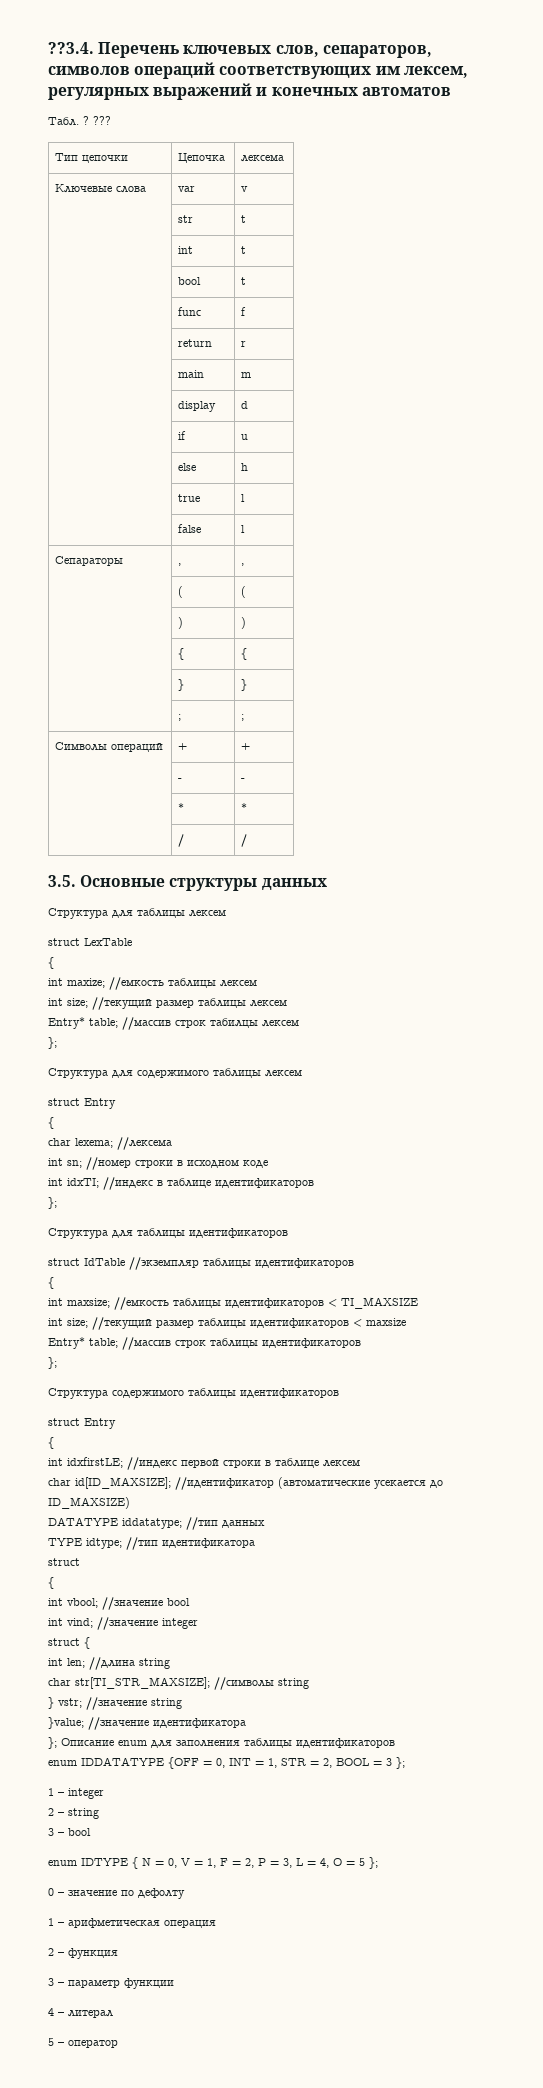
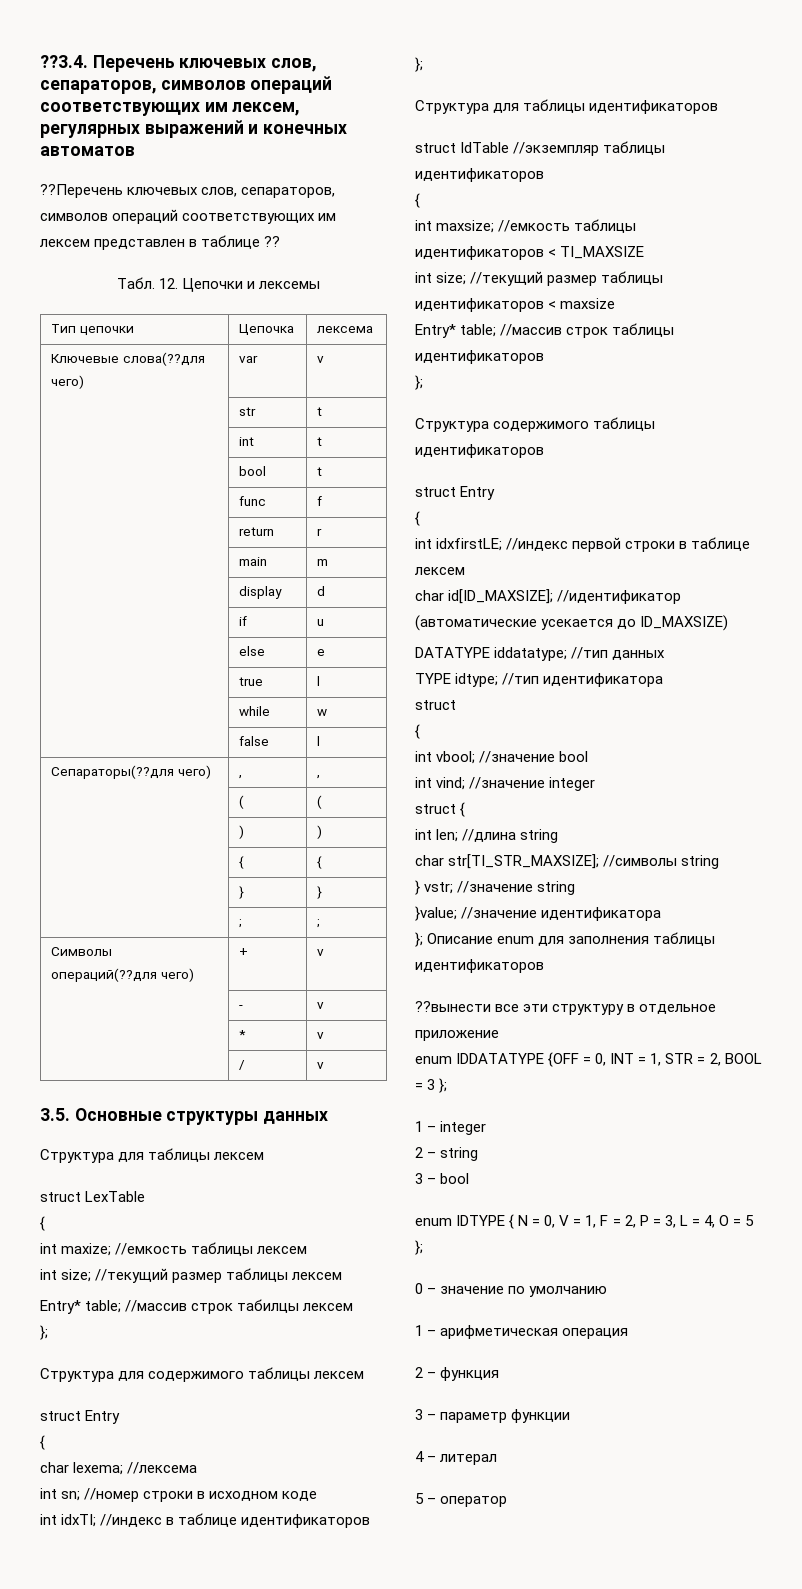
- Табл. ? ???
+ ??Перечень ключевых слов, сепараторов, символов операций соответствующих им лексем представлен в таблице ??
+ Табл. 12. Цепочки и лексемы
- Ключевые слова | var | v
+ Ключевые слова(??для чего) | var | v
- | else | h
+ | else | e
+ | while | w
- Сепараторы | , | ,
+ Сепараторы(??для чего) | , | ,
- Символы операций | + | +
+ Символы операций(??для чего) | + | v
- | - | -
+ | - | v
- | * | *
+ | * | v
- | / | /
+ | / | v
+ ??вынести все эти структуру в отдельное приложение
- 0 – значение по дефолту
+ 0 – значение по умолчанию

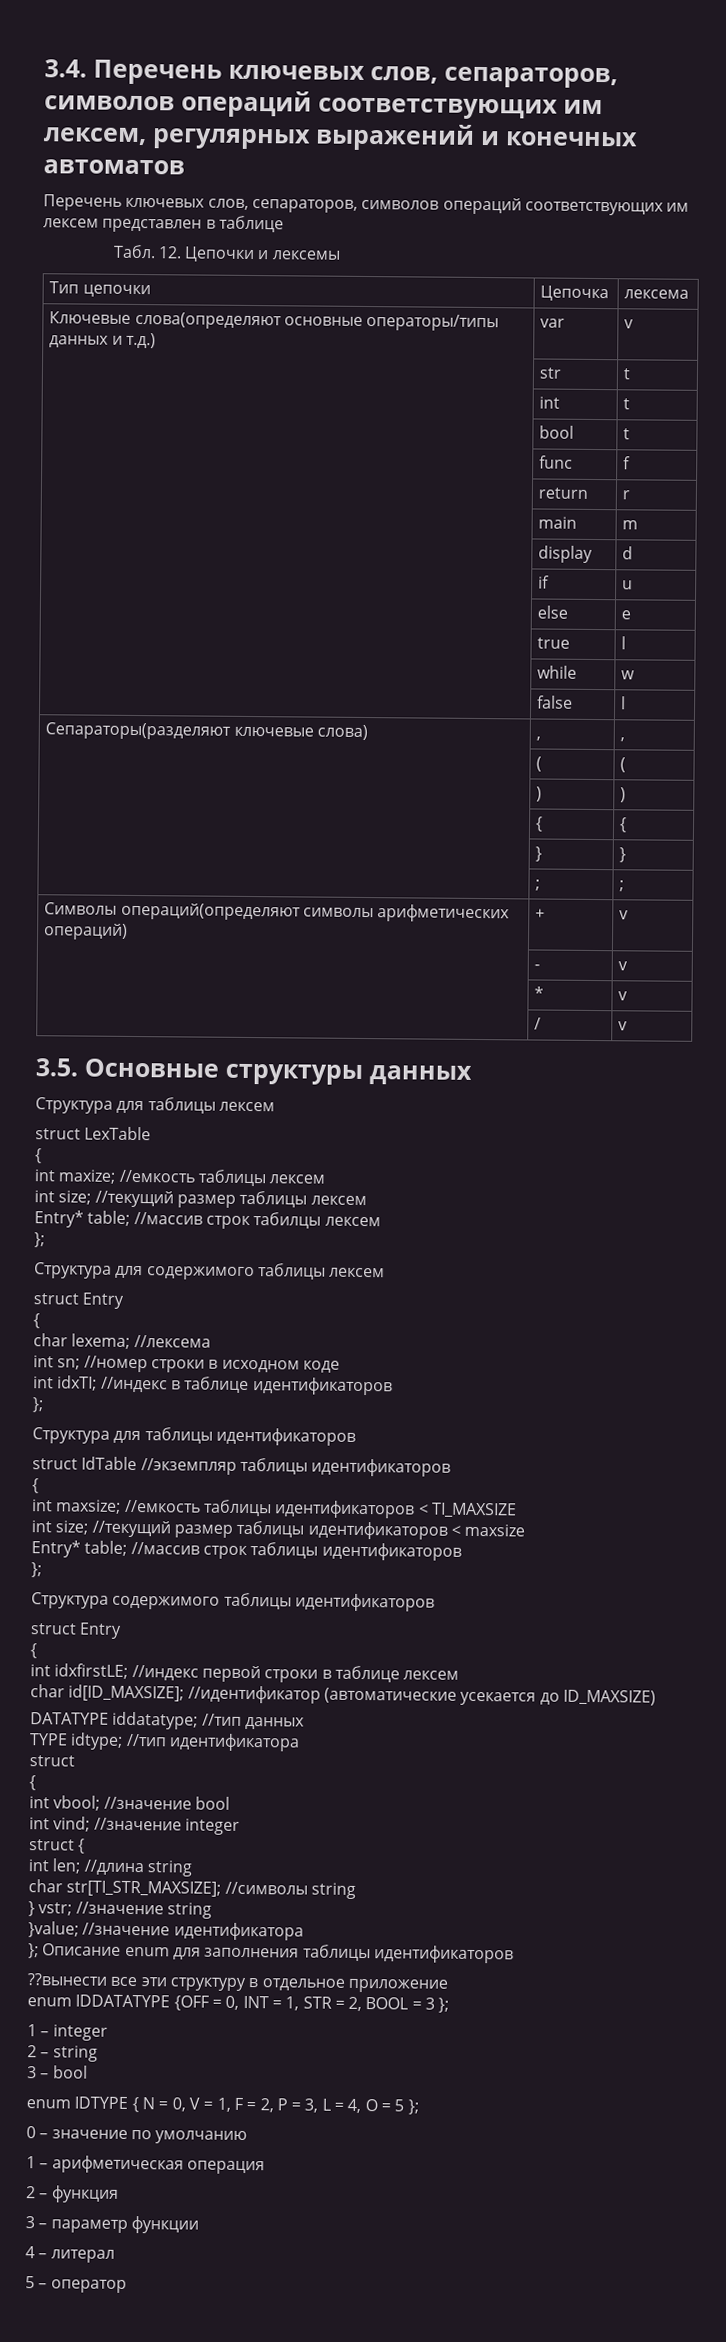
- ??3.4. Перечень ключевых слов, сепараторов, символов операций соответствующих им лексем, регулярных выражений и конечных автоматов
+ 3.4. Перечень ключевых слов, сепараторов, символов операций соответствующих им лексем, регулярных выражений и конечных автоматов
- ??Перечень ключевых слов, сепараторов, символов операций соответствующих им лексем представлен в таблице ??
+ Перечень ключевых слов, сепараторов, символов операций соответствующих им лексем представлен в таблице
- Ключевые слова(??для чего) | var | v
+ Ключевые слова(определяют основные операторы/типы данных и т.д.) | var | v
- Сепараторы(??для чего) | , | ,
+ Сепараторы(разделяют ключевые слова) | , | ,
- Символы операций(??для чего) | + | v
+ Символы операций(определяют символы арифметических операций) | + | v

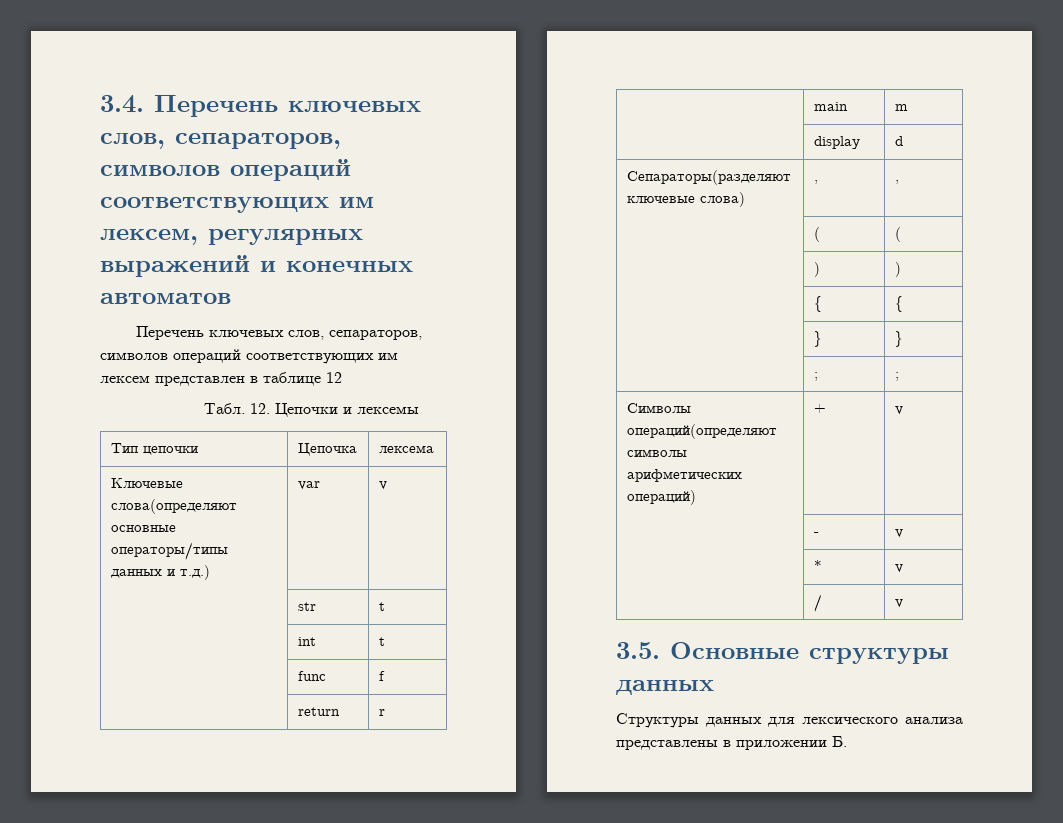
- Перечень ключевых слов, сепараторов, символов операций соответствующих им лексем представлен в таблице
+ Перечень ключевых слов, сепараторов, символов операций соответствующих им лексем представлен в таблице 12
- | bool | t
- | if | u
- | else | e
- | true | l
- | while | w
- | false | l
- Структура для таблицы лексем
- struct LexTable
- {
- int maxize; //емкость таблицы лексем
- int size; //текущий размер таблицы лексем
- Entry* table; //массив строк табилцы лексем
- };
- Структура для содержимого таблицы лексем
- struct Entry
- {
- char lexema; //лексема
- int sn; //номер строки в исходном коде
- int idxTI; //индекс в таблице идентификаторов
- };
- Структура для таблицы идентификаторов
- struct IdTable //экземпляр таблицы идентификаторов
- {
- int maxsize; //емкость таблицы идентификаторов < TI_MAXSIZE
- int size; //текущий размер таблицы идентификаторов < maxsize
- Entry* table; //массив строк таблицы идентификаторов
- };
- Структура содержимого таблицы идентификаторов
- struct Entry
- {
- int idxfirstLE; //индекс первой строки в таблице лексем
- char id[ID_MAXSIZE]; //идентификатор (автоматические усекается до ID_MAXSIZE)
- DATATYPE iddatatype; //тип данных
- TYPE idtype; //тип идентификатора
- struct
- {
- int vbool; //значение bool
- int vind; //значение integer
- struct {
- int len; //длина string
- char str[TI_STR_MAXSIZE]; //символы string
- } vstr; //значение string
- }value; //значение идентификатора
- }; Описание enum для заполнения таблицы идентификаторов
- ??вынести все эти структуру в отдельное приложение
- enum IDDATATYPE {OFF = 0, INT = 1, STR = 2, BOOL = 3 };
- 1 – integer
- 2 – string
- 3 – bool
- enum IDTYPE { N = 0, V = 1, F = 2, P = 3, L = 4, O = 5 };
- 0 – значение по умолчанию
- 1 – арифметическая операция
- 2 – функция
- 3 – параметр функции
- 4 – литерал
- 5 – оператор
+ Структуры данных для лексического анализа представлены в приложении Б.

